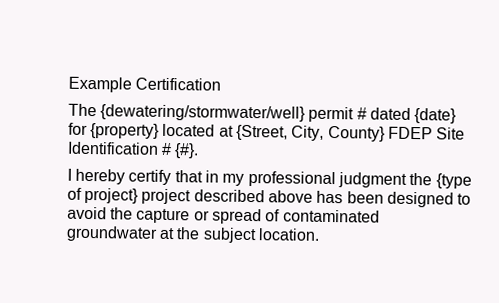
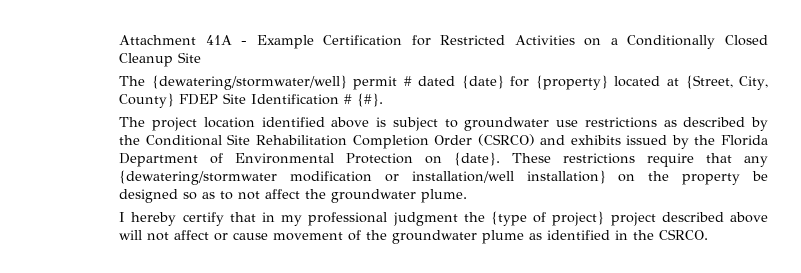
- Example Certification
+ Attachment 41A - Example Certification for Restricted Activities on a Conditionally Closed Cleanup Site
+ The project location identified above is subject to groundwater use restrictions as described by the Conditional Site Rehabilitation Completion Order (CSRCO) and exhibits issued by the Florida Department of Environmental Protection on {date}. These restrictions require that any {dewatering/stormwater modification or installation/well installation} on the property be designed so as to not affect the groundwater plume.
- I hereby certify that in my professional judgment the {type of project} project described above has been designed to avoid the capture or spread of contaminated groundwater at the subject location.
+ I hereby certify that in my professional judgment the {type of project} project described above will not affect or cause movement of the groundwater plume as identified in the CSRCO.

